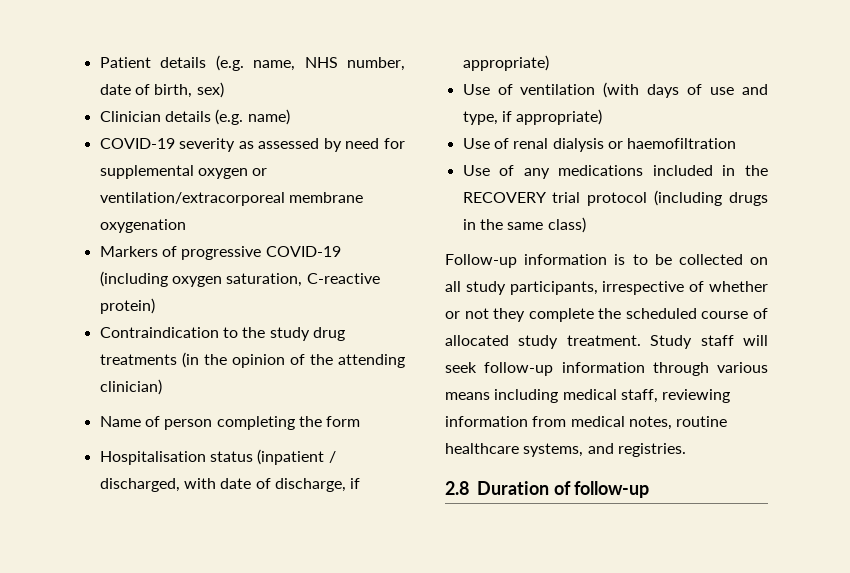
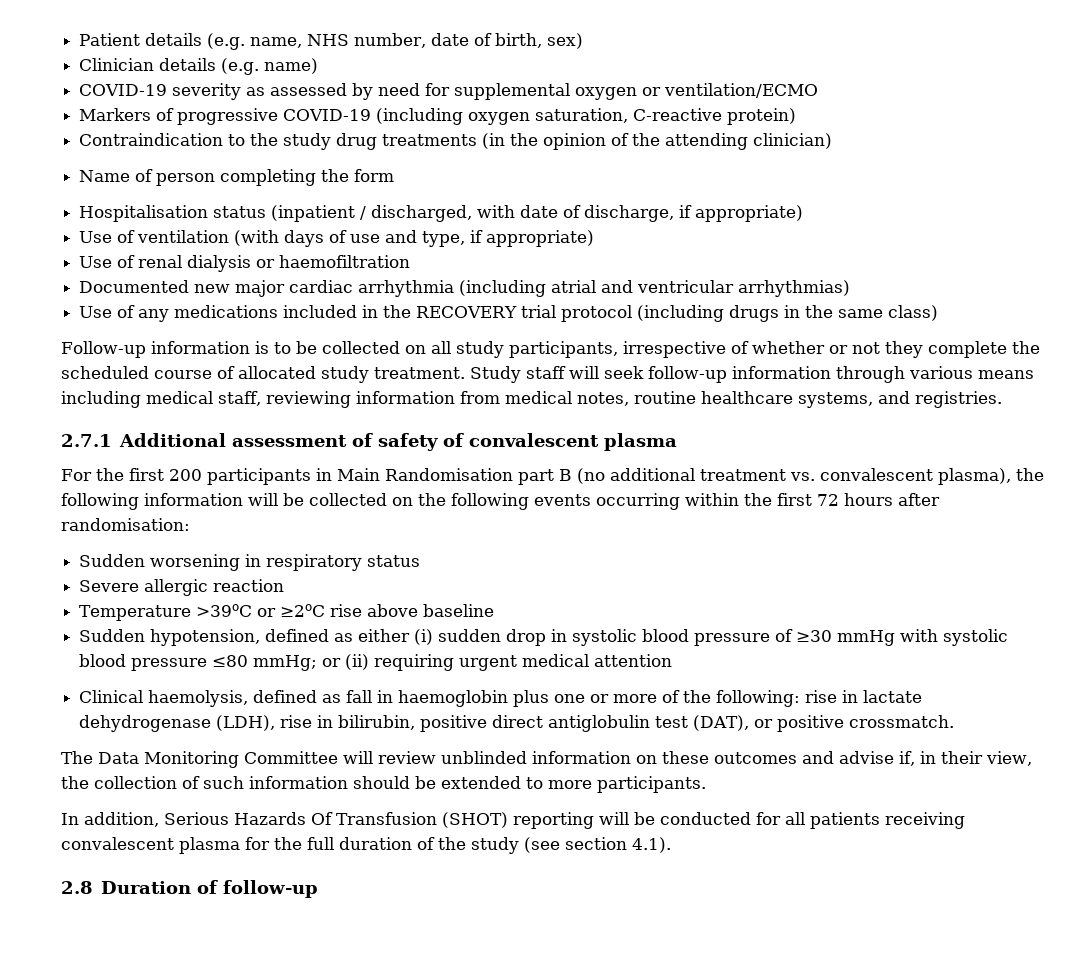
- COVID-19 severity as assessed by need for supplemental oxygen or ventilation/extracorporeal membrane oxygenation
+ COVID-19 severity as assessed by need for supplemental oxygen or ventilation/ECMO
+ Documented new major cardiac arrhythmia (including atrial and ventricular arrhythmias)
+ 2.7.1 Additional assessment of safety of convalescent plasma
+ For the first 200 participants in Main Randomisation part B (no additional treatment vs. convalescent plasma), the following information will be collected on the following events occurring within the first 72 hours after randomisation:
+ Sudden worsening in respiratory status
+ Severe allergic reaction
+ Temperature >39oC or ≥2oC rise above baseline
+ Sudden hypotension, defined as either (i) sudden drop in systolic blood pressure of ≥30 mmHg with systolic blood pressure ≤80 mmHg; or (ii) requiring urgent medical attention
+ Clinical haemolysis, defined as fall in haemoglobin plus one or more of the following: rise in lactate dehydrogenase (LDH), rise in bilirubin, positive direct antiglobulin test (DAT), or positive crossmatch.
+ The Data Monitoring Committee will review unblinded information on these outcomes and advise if, in their view, the collection of such information should be extended to more participants.
+ In addition, Serious Hazards Of Transfusion (SHOT) reporting will be conducted for all patients receiving convalescent plasma for the full duration of the study (see section 4.1).

